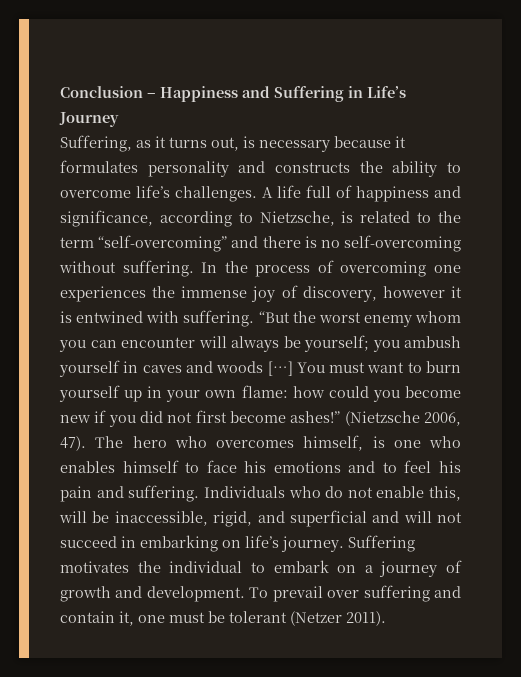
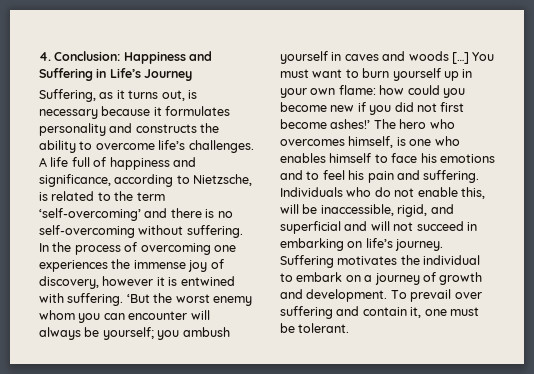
- Conclusion – Happiness and Suffering in Life’s Journey
+ 4. Conclusion: Happiness and Suffering in Life’s Journey
- A life full of happiness and significance, according to Nietzsche, is related to the term “self-overcoming” and there is no self-overcoming without suffering.
+ A life full of happiness and significance, according to Nietzsche, is related to the term ‘self-overcoming’ and there is no self-overcoming without suffering.
- “But the worst enemy whom you can encounter will always be yourself; you ambush yourself in caves and woods […]
+ ‘But the worst enemy whom you can encounter will always be yourself; you ambush yourself in caves and woods […]
- You must want to burn yourself up in your own flame: how could you become new if you did not first become ashes!” (Nietzsche 2006, 47).
+ You must want to burn yourself up in your own flame: how could you become new if you did not first become ashes!’
- To prevail over suffering and contain it, one must be tolerant (Netzer 2011).
+ To prevail over suffering and contain it, one must be tolerant.

